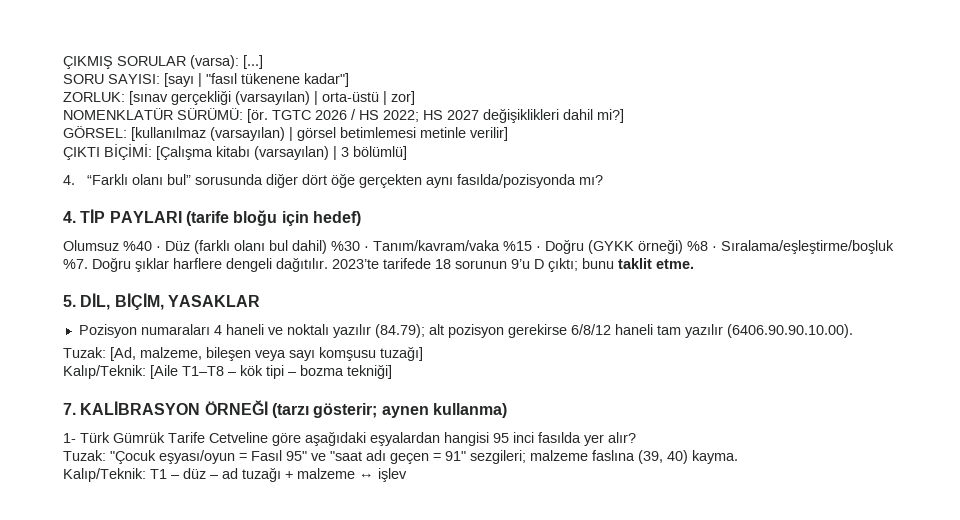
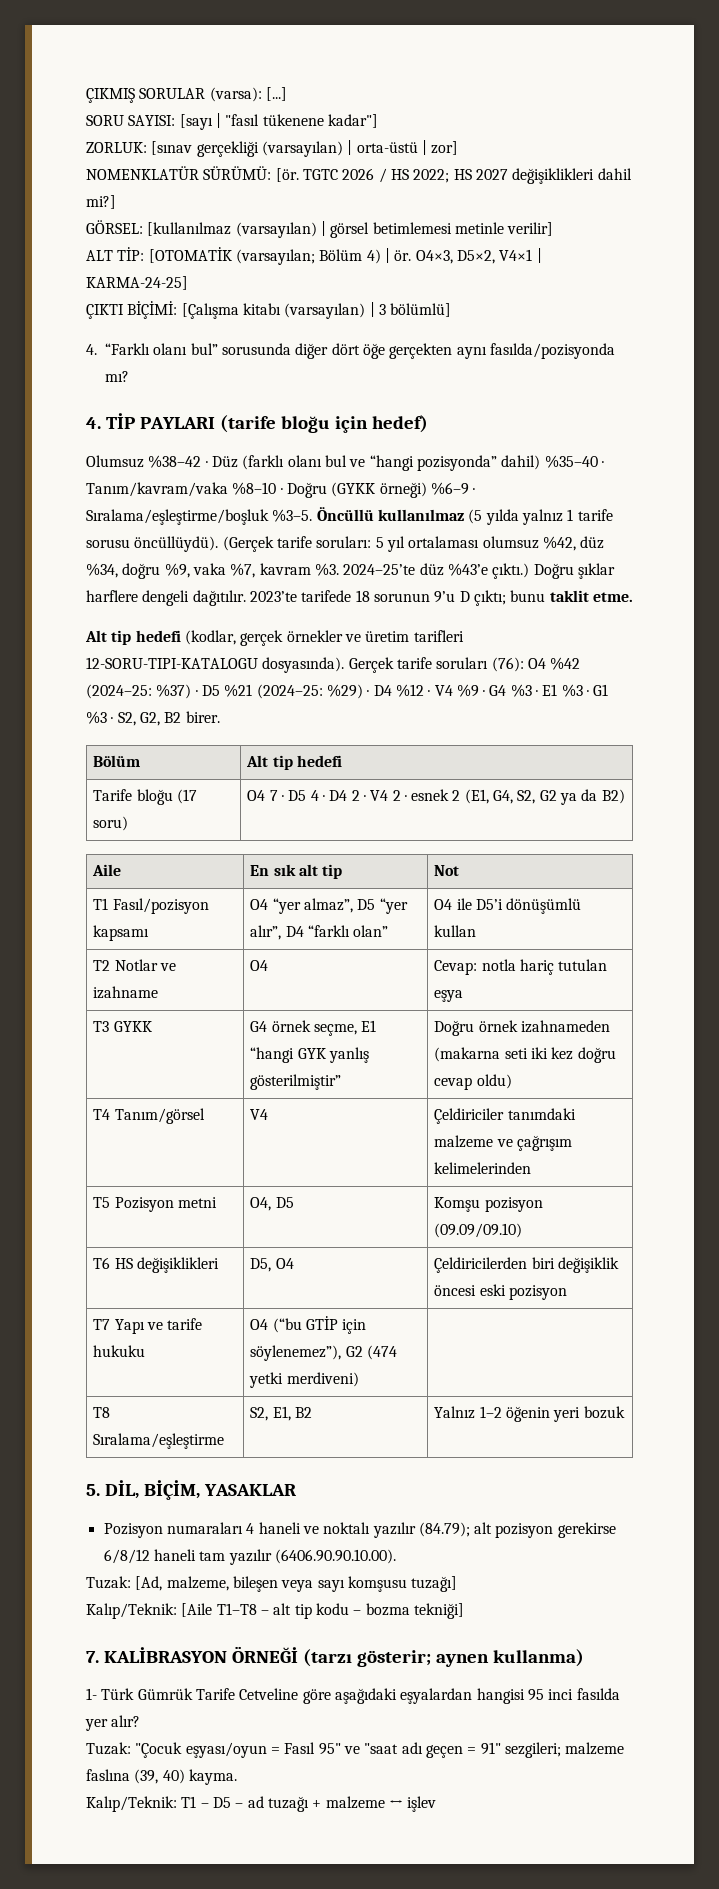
+ ALT TİP: [OTOMATİK (varsayılan; Bölüm 4) | ör. O4×3, D5×2, V4×1 | KARMA-24-25]
- Olumsuz %40 · Düz (farklı olanı bul dahil) %30 · Tanım/kavram/vaka %15 · Doğru (GYKK örneği) %8 · Sıralama/eşleştirme/boşluk %7.
+ Olumsuz %38–42 · Düz (farklı olanı bul ve “hangi pozisyonda” dahil) %35–40 · Tanım/kavram/vaka %8–10 · Doğru (GYKK örneği) %6–9 · Sıralama/eşleştirme/boşluk %3–5. Öncüllü kullanılmaz (5 yılda yalnız 1 tarife sorusu öncüllüydü). (Gerçek tarife soruları: 5 yıl ortalaması olumsuz %42, düz %34, doğru %9, vaka %7, kavram %3. 2024–25’te düz %43’e çıktı.)
+ Alt tip hedefi (kodlar, gerçek örnekler ve üretim tarifleri 12-SORU-TIPI-KATALOGU dosyasında). Gerçek tarife soruları (76): O4 %42 (2024–25: %37) · D5 %21 (2024–25: %29) · D4 %12 · V4 %9 · G4 %3 · E1 %3 · G1 %3 · S2, G2, B2 birer.
+ Bölüm | Alt tip hedefi
+ Tarife bloğu (17 soru) | O4 7 · D5 4 · D4 2 · V4 2 · esnek 2 (E1, G4, S2, G2 ya da B2)
+ Aile | En sık alt tip | Not
+ T1 Fasıl/pozisyon kapsamı | O4 “yer almaz”, D5 “yer alır”, D4 “farklı olan” | O4 ile D5’i dönüşümlü kullan
+ T2 Notlar ve izahname | O4 | Cevap: notla hariç tutulan eşya
+ T3 GYKK | G4 örnek seçme, E1 “hangi GYK yanlış gösterilmiştir” | Doğru örnek izahnameden (makarna seti iki kez doğru cevap oldu)
+ T4 Tanım/görsel | V4 | Çeldiriciler tanımdaki malzeme ve çağrışım kelimelerinden
+ T5 Pozisyon metni | O4, D5 | Komşu pozisyon (09.09/09.10)
+ T6 HS değişiklikleri | D5, O4 | Çeldiricilerden biri değişiklik öncesi eski pozisyon
+ T7 Yapı ve tarife hukuku | O4 (“bu GTİP için söylenemez”), G2 (474 yetki merdiveni) |
+ T8 Sıralama/eşleştirme | S2, E1, B2 | Yalnız 1–2 öğenin yeri bozuk
- Kalıp/Teknik: [Aile T1–T8 – kök tipi – bozma tekniği]
+ Kalıp/Teknik: [Aile T1–T8 – alt tip kodu – bozma tekniği]
- Kalıp/Teknik: T1 – düz – ad tuzağı + malzeme ↔ işlev
+ Kalıp/Teknik: T1 – D5 – ad tuzağı + malzeme ↔ işlev

